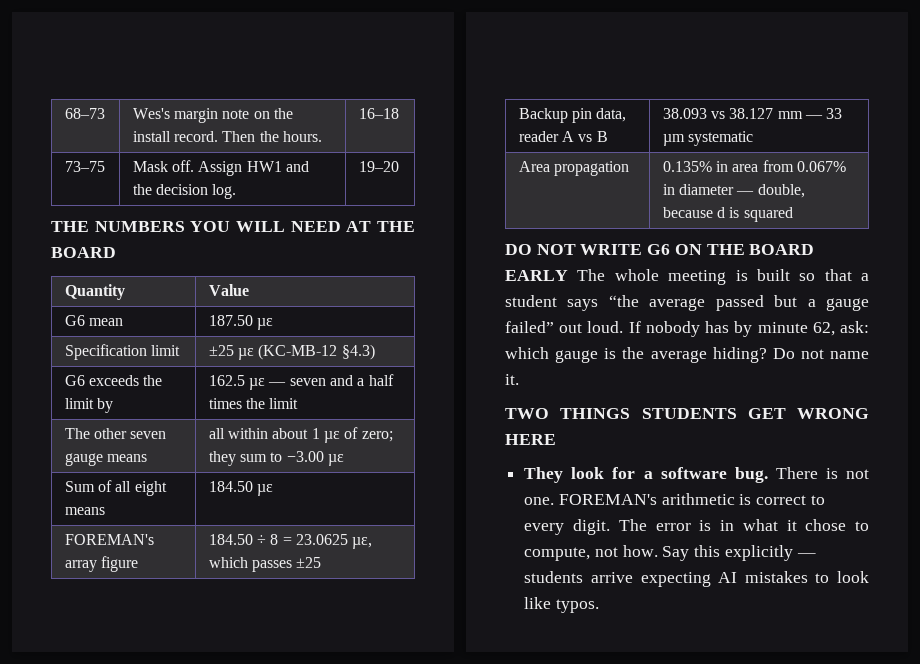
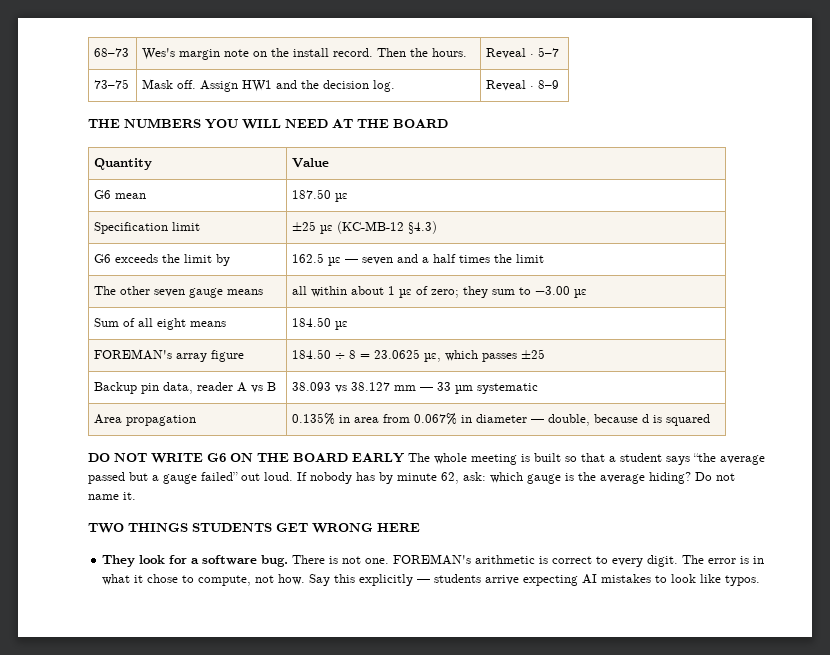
- 68–73 | Wes's margin note on the install record. Then the hours. | 16–18
+ 68–73 | Wes's margin note on the install record. Then the hours. | Reveal · 5–7
- 73–75 | Mask off. Assign HW1 and the decision log. | 19–20
+ 73–75 | Mask off. Assign HW1 and the decision log. | Reveal · 8–9

